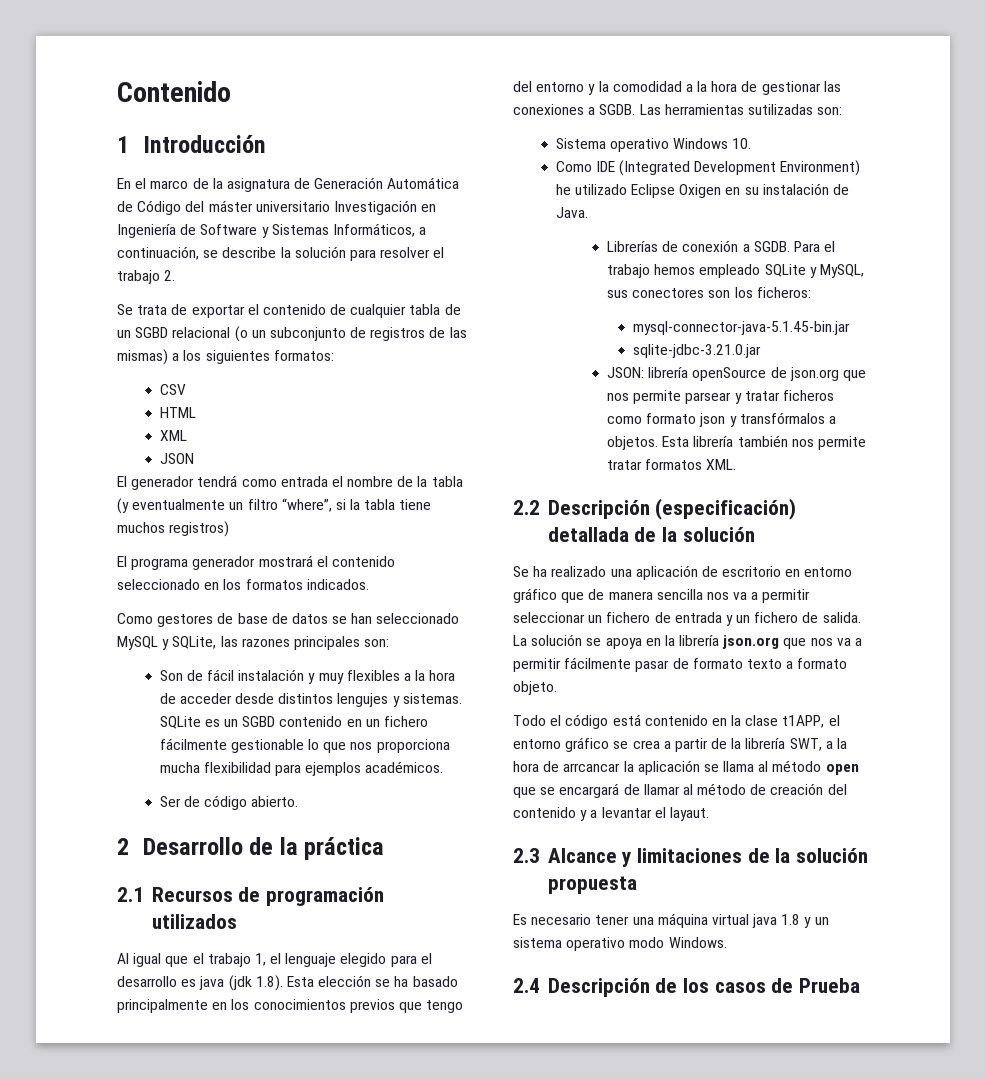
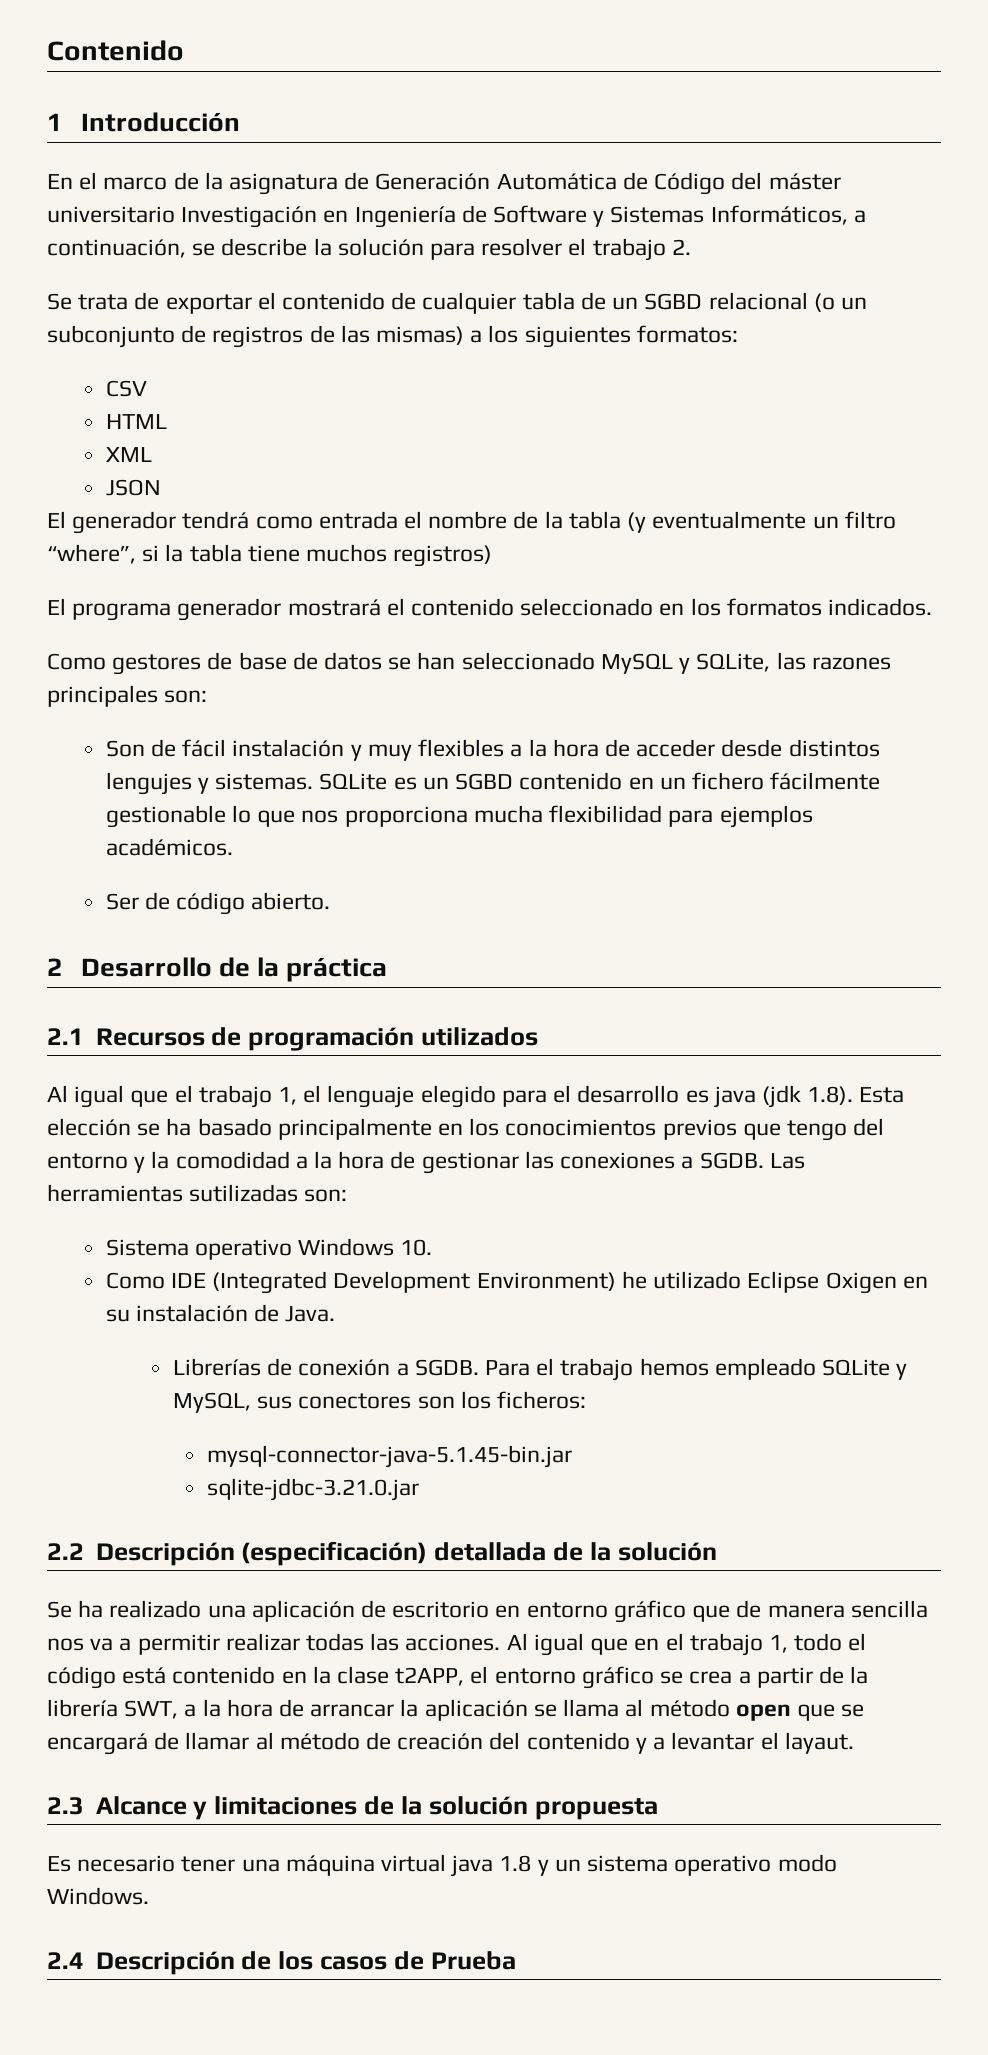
- JSON: librería openSource de json.org que nos permite parsear y tratar ficheros como formato json y transfórmalos a objetos. Esta librería también nos permite tratar formatos XML.
- Se ha realizado una aplicación de escritorio en entorno gráfico que de manera sencilla nos va a permitir seleccionar un fichero de entrada y un fichero de salida. La solución se apoya en la librería json.org que nos va a permitir fácilmente pasar de formato texto a formato objeto.
- Todo el código está contenido en la clase t1APP, el entorno gráfico se crea a partir de la librería SWT, a la hora de arrcancar la aplicación se llama al método open que se encargará de llamar al método de creación del contenido y a levantar el layaut.
+ Se ha realizado una aplicación de escritorio en entorno gráfico que de manera sencilla nos va a permitir realizar todas las acciones. Al igual que en el trabajo 1, todo el código está contenido en la clase t2APP, el entorno gráfico se crea a partir de la librería SWT, a la hora de arrancar la aplicación se llama al método open que se encargará de llamar al método de creación del contenido y a levantar el layaut.

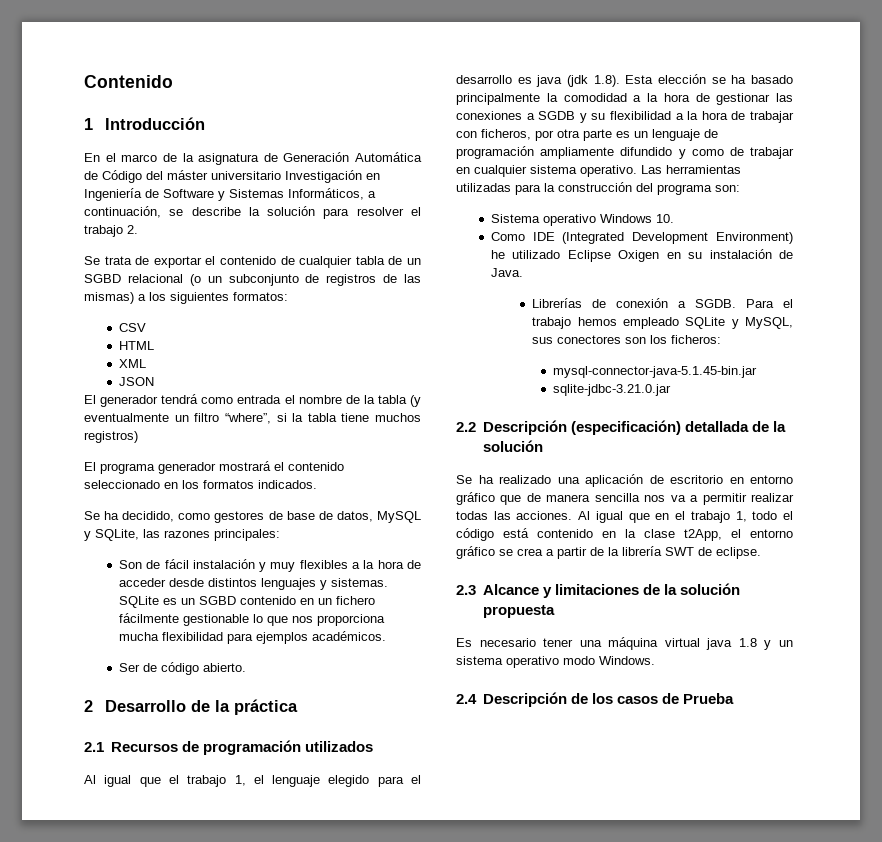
- Como gestores de base de datos se han seleccionado MySQL y SQLite, las razones principales son:
+ Se ha decidido, como gestores de base de datos, MySQL y SQLite, las razones principales:
- Son de fácil instalación y muy flexibles a la hora de acceder desde distintos lengujes y sistemas.
+ Son de fácil instalación y muy flexibles a la hora de acceder desde distintos lenguajes y sistemas.
- Al igual que el trabajo 1, el lenguaje elegido para el desarrollo es java (jdk 1.8). Esta elección se ha basado principalmente en los conocimientos previos que tengo del entorno y la comodidad a la hora de gestionar las conexiones a SGDB. Las herramientas sutilizadas son:
+ Al igual que el trabajo 1, el lenguaje elegido para el desarrollo es java (jdk 1.8). Esta elección se ha basado principalmente la comodidad a la hora de gestionar las conexiones a SGDB y su flexibilidad a la hora de trabajar con ficheros, por otra parte es un lenguaje de programación ampliamente difundido y como de trabajar en cualquier sistema operativo. Las herramientas utilizadas para la construcción del programa son:
- Al igual que en el trabajo 1, todo el código está contenido en la clase t2APP, el entorno gráfico se crea a partir de la librería SWT, a la hora de arrancar la aplicación se llama al método open que se encargará de llamar al método de creación del contenido y a levantar el layaut.
+ Al igual que en el trabajo 1, todo el código está contenido en la clase t2App, el entorno gráfico se crea a partir de la librería SWT de eclipse.

